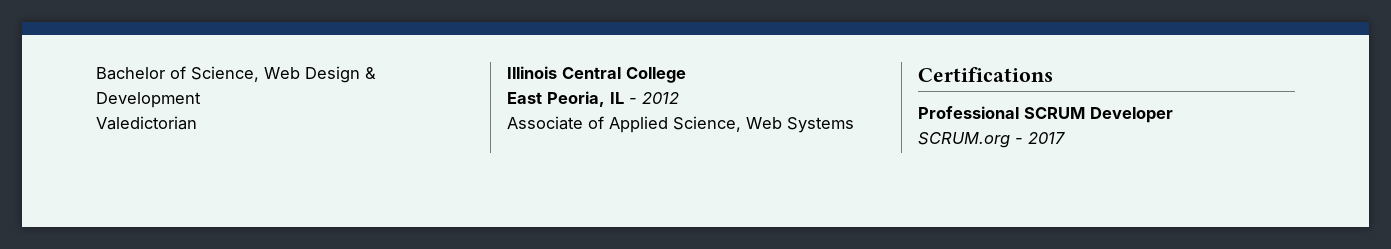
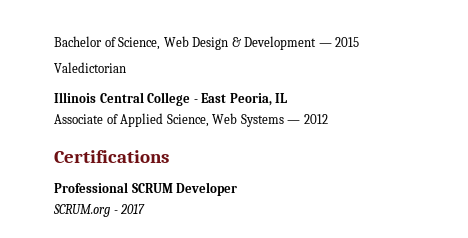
- Bachelor of Science, Web Design & Development
+ Bachelor of Science, Web Design & Development — 2015
- Illinois Central College
- East Peoria, IL - 2012
+ Illinois Central College - East Peoria, IL
- Associate of Applied Science, Web Systems
+ Associate of Applied Science, Web Systems — 2012

